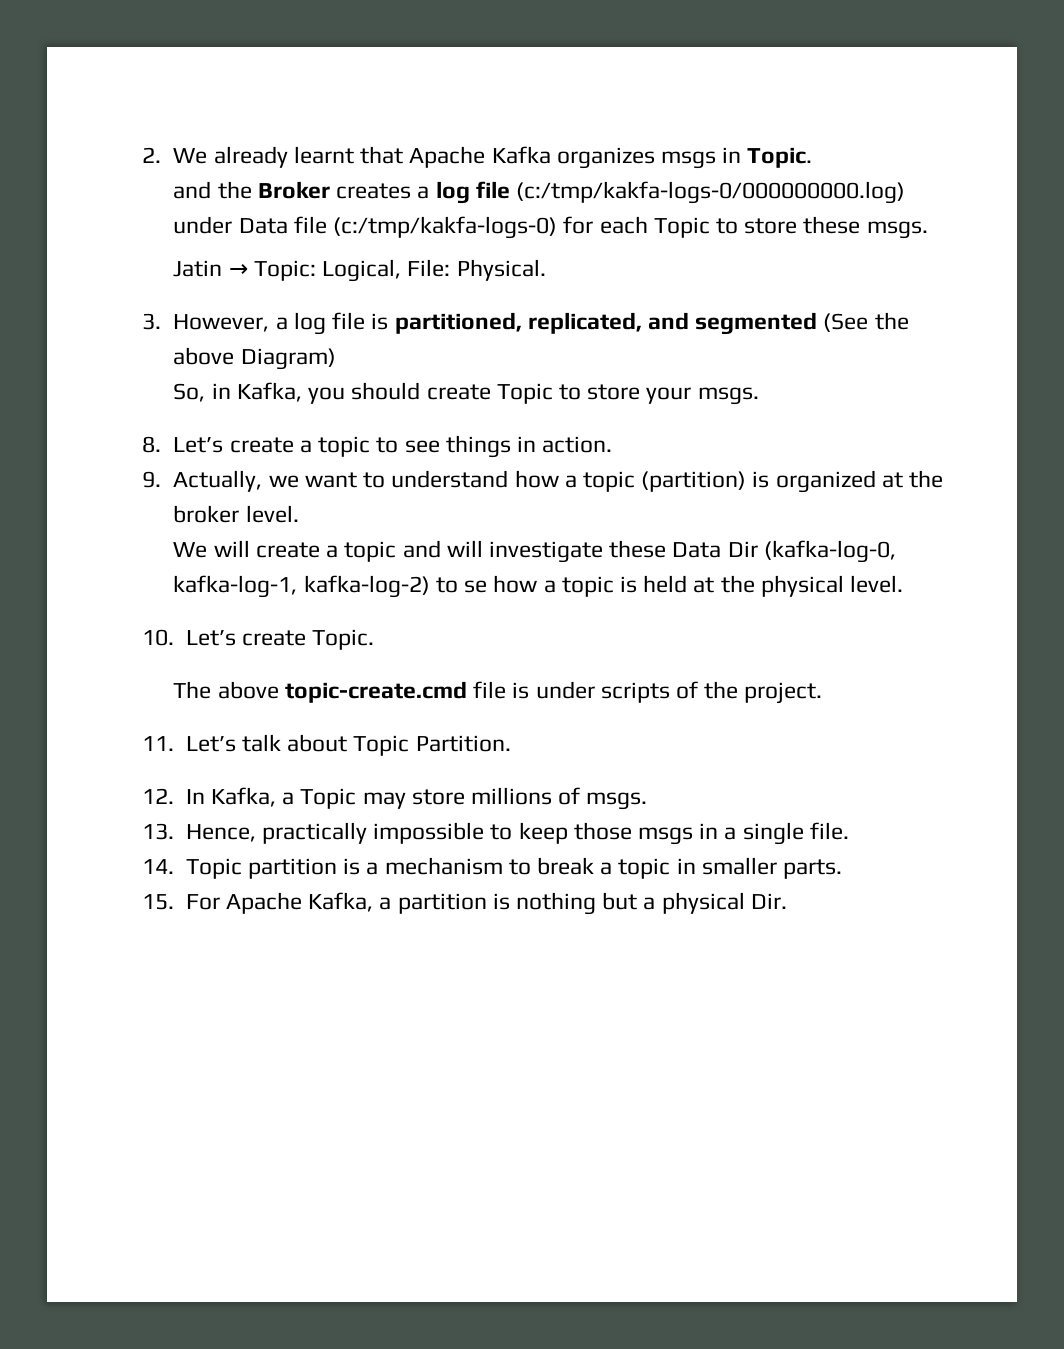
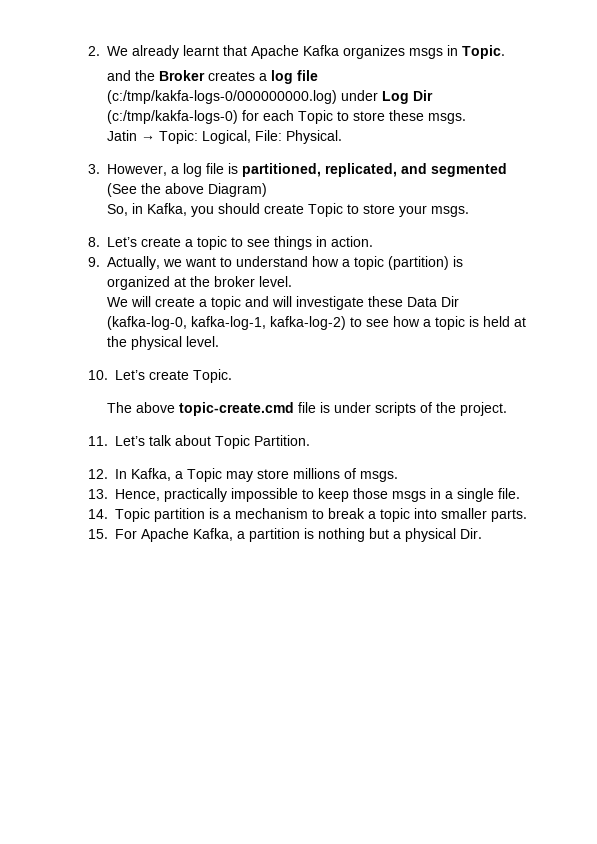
- and the Broker creates a log file (c:/tmp/kakfa-logs-0/000000000.log) under Data file (c:/tmp/kakfa-logs-0) for each Topic to store these msgs.
+ and the Broker creates a log file (c:/tmp/kakfa-logs-0/000000000.log) under Log Dir (c:/tmp/kakfa-logs-0) for each Topic to store these msgs.
- We will create a topic and will investigate these Data Dir (kafka-log-0, kafka-log-1, kafka-log-2) to se how a topic is held at the physical level.
+ We will create a topic and will investigate these Data Dir (kafka-log-0, kafka-log-1, kafka-log-2) to see how a topic is held at the physical level.
- 14. Topic partition is a mechanism to break a topic in smaller parts.
+ 14. Topic partition is a mechanism to break a topic into smaller parts.

